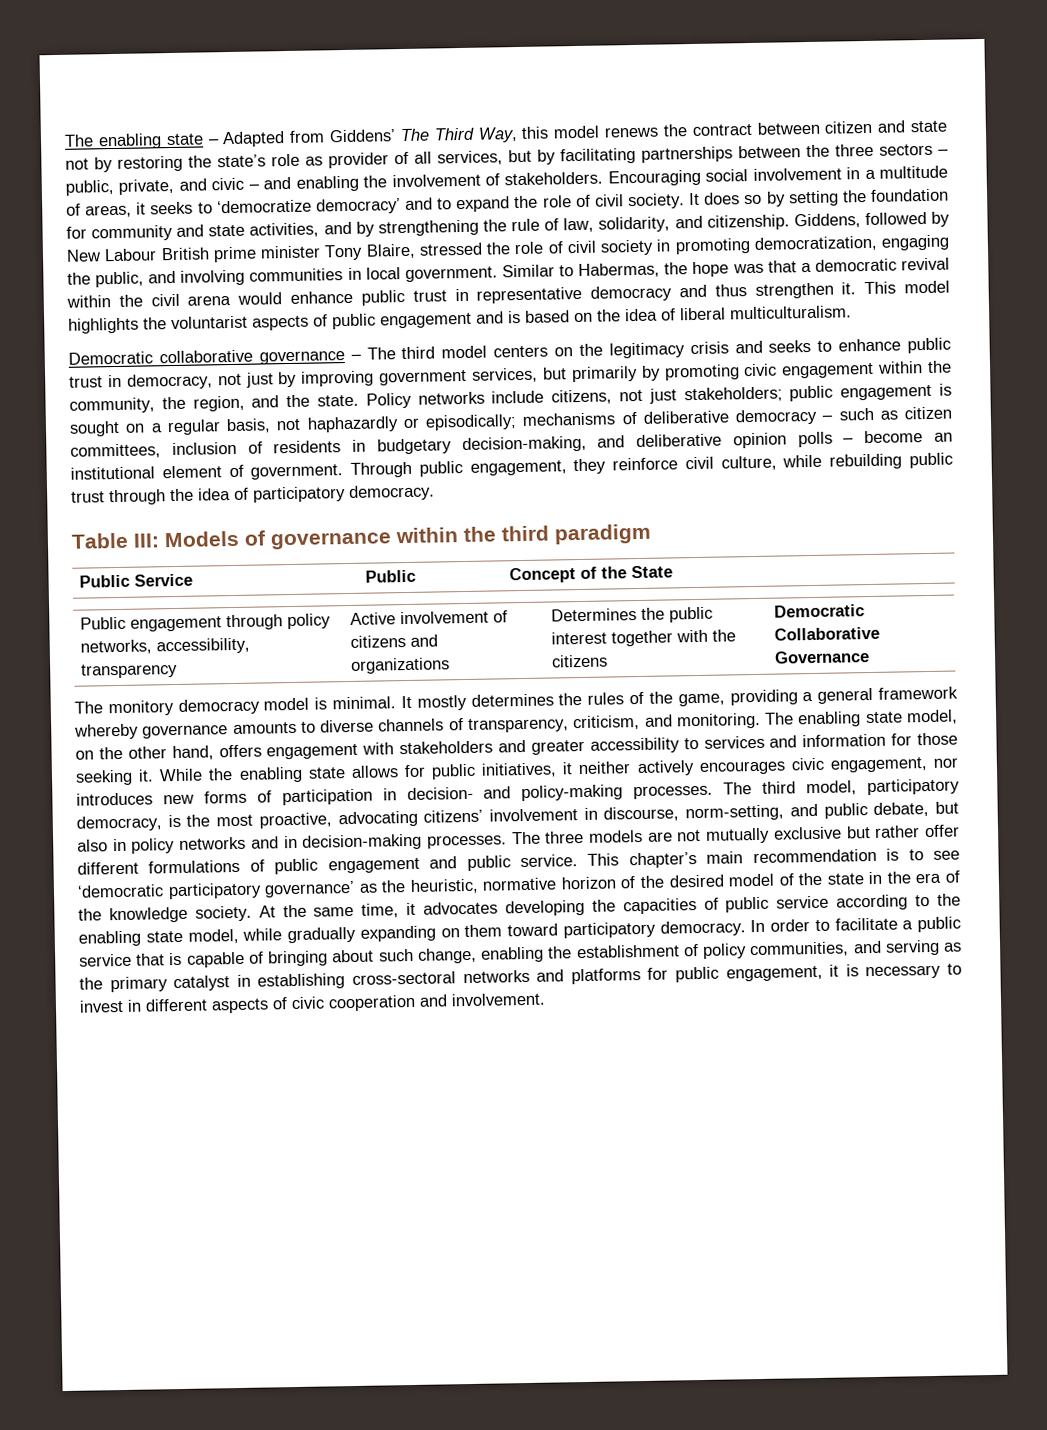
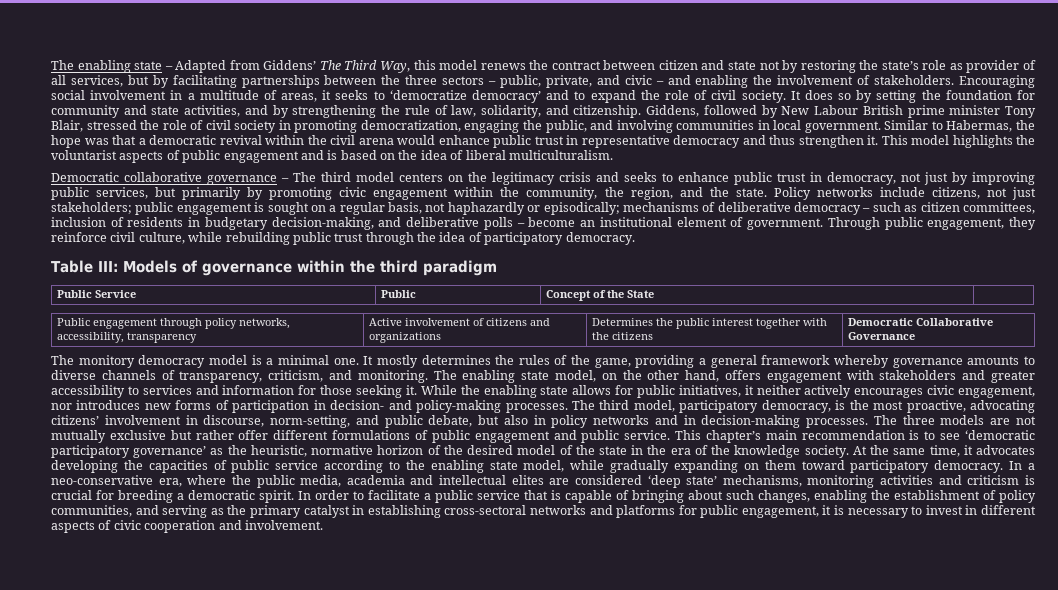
- Giddens, followed by New Labour British prime minister Tony Blaire, stressed the role of civil society in promoting democratization, engaging the public, and involving communities in local government.
+ Giddens, followed by New Labour British prime minister Tony Blair, stressed the role of civil society in promoting democratization, engaging the public, and involving communities in local government.
- Democratic collaborative governance – The third model centers on the legitimacy crisis and seeks to enhance public trust in democracy, not just by improving government services, but primarily by promoting civic engagement within the community, the region, and the state.
+ Democratic collaborative governance – The third model centers on the legitimacy crisis and seeks to enhance public trust in democracy, not just by improving public services, but primarily by promoting civic engagement within the community, the region, and the state.
- Policy networks include citizens, not just stakeholders; public engagement is sought on a regular basis, not haphazardly or episodically; mechanisms of deliberative democracy – such as citizen committees, inclusion of residents in budgetary decision-making, and deliberative opinion polls – become an institutional element of government.
+ Policy networks include citizens, not just stakeholders; public engagement is sought on a regular basis, not haphazardly or episodically; mechanisms of deliberative democracy – such as citizen committees, inclusion of residents in budgetary decision-making, and deliberative polls – become an institutional element of government.
- The monitory democracy model is minimal.
+ The monitory democracy model is a minimal one.
- In order to facilitate a public service that is capable of bringing about such change, enabling the establishment of policy communities, and serving as the primary catalyst in establishing cross-sectoral networks and platforms for public engagement, it is necessary to invest in different aspects of civic cooperation and involvement.
+ In a neo-conservative era, where the public media, academia and intellectual elites are considered ‘deep state’ mechanisms, monitoring activities and criticism is crucial for breeding a democratic spirit. In order to facilitate a public service that is capable of bringing about such changes, enabling the establishment of policy communities, and serving as the primary catalyst in establishing cross-sectoral networks and platforms for public engagement, it is necessary to invest in different aspects of civic cooperation and involvement.

